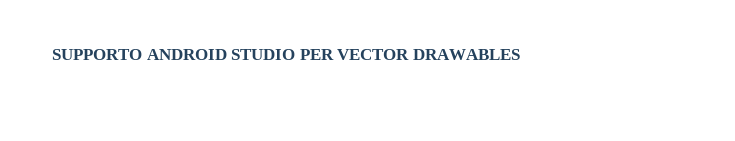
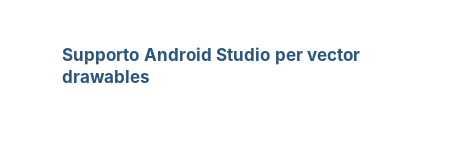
- SUPPORTO ANDROID STUDIO PER VECTOR DRAWABLES
+ Supporto Android Studio per vector drawables

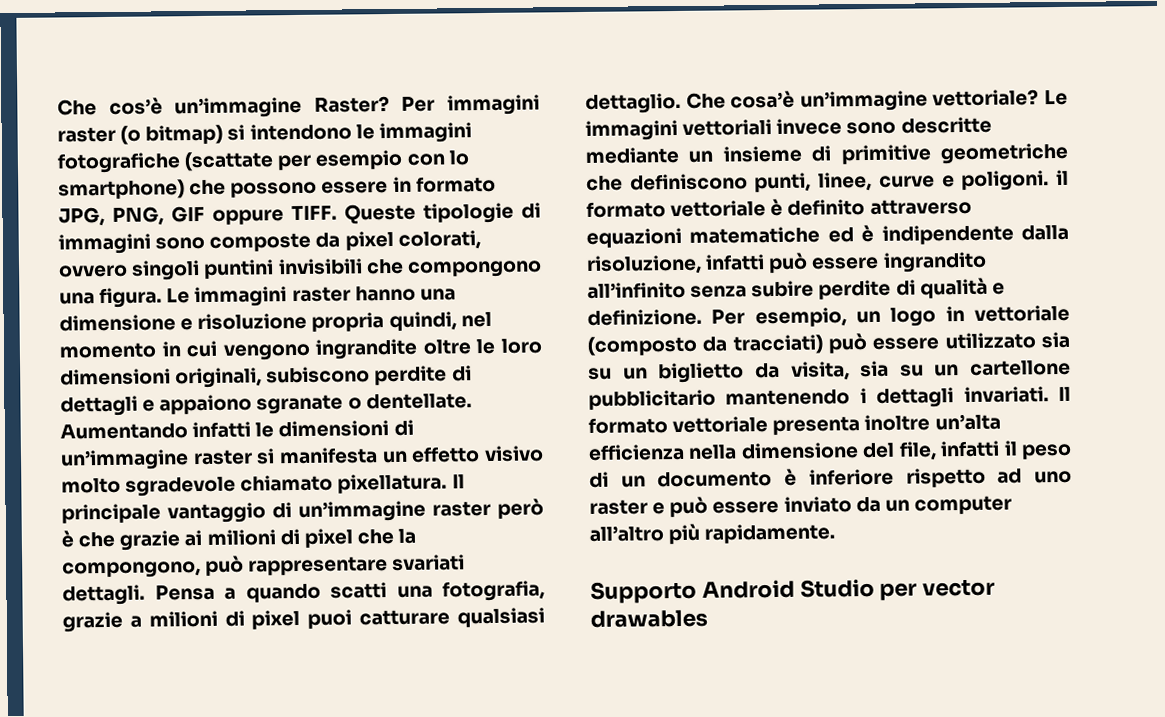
+ Che cos’è un’immagine Raster? Per immagini raster (o bitmap) si intendono le immagini fotografiche (scattate per esempio con lo smartphone) che possono essere in formato JPG, PNG, GIF oppure TIFF. Queste tipologie di immagini sono composte da pixel colorati, ovvero singoli puntini invisibili che compongono una figura. Le immagini raster hanno una dimensione e risoluzione propria quindi, nel momento in cui vengono ingrandite oltre le loro dimensioni originali, subiscono perdite di dettagli e appaiono sgranate o dentellate. Aumentando infatti le dimensioni di un’immagine raster si manifesta un effetto visivo molto sgradevole chiamato pixellatura. Il principale vantaggio di un’immagine raster però è che grazie ai milioni di pixel che la compongono, può rappresentare svariati dettagli. Pensa a quando scatti una fotografia, grazie a milioni di pixel puoi catturare qualsiasi dettaglio. Che cosa’è un’immagine vettoriale? Le immagini vettoriali invece sono descritte mediante un insieme di primitive geometriche che definiscono punti, linee, curve e poligoni. il formato vettoriale è definito attraverso equazioni matematiche ed è indipendente dalla risoluzione, infatti può essere ingrandito all’infinito senza subire perdite di qualità e definizione. Per esempio, un logo in vettoriale (composto da tracciati) può essere utilizzato sia su un biglietto da visita, sia su un cartellone pubblicitario mantenendo i dettagli invariati. Il formato vettoriale presenta inoltre un’alta efficienza nella dimensione del file, infatti il peso di un documento è inferiore rispetto ad uno raster e può essere inviato da un computer all’altro più rapidamente.

